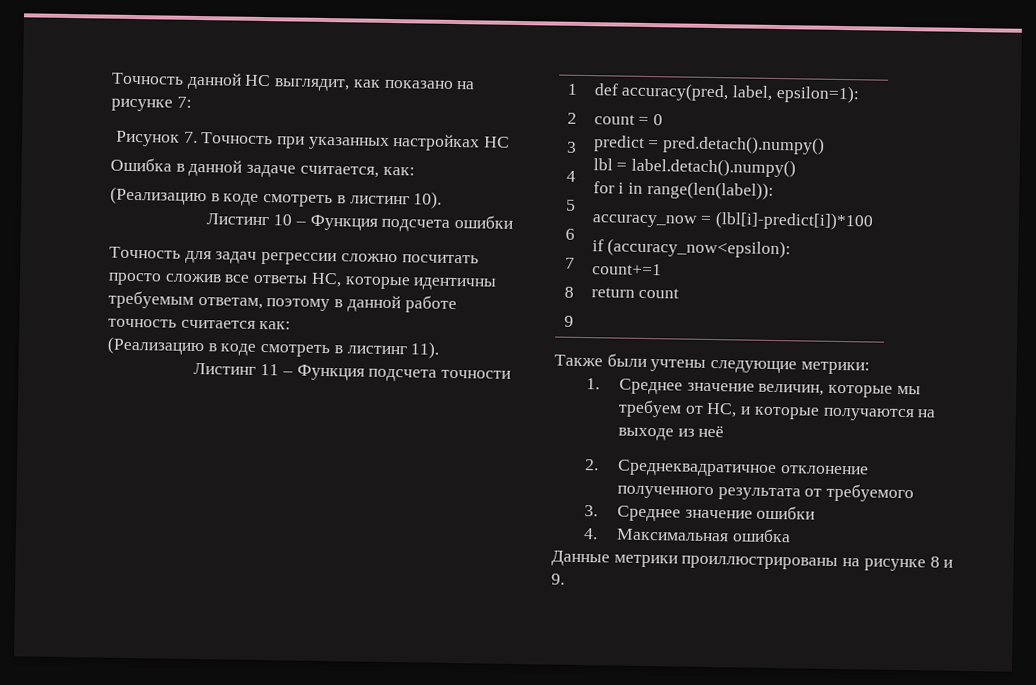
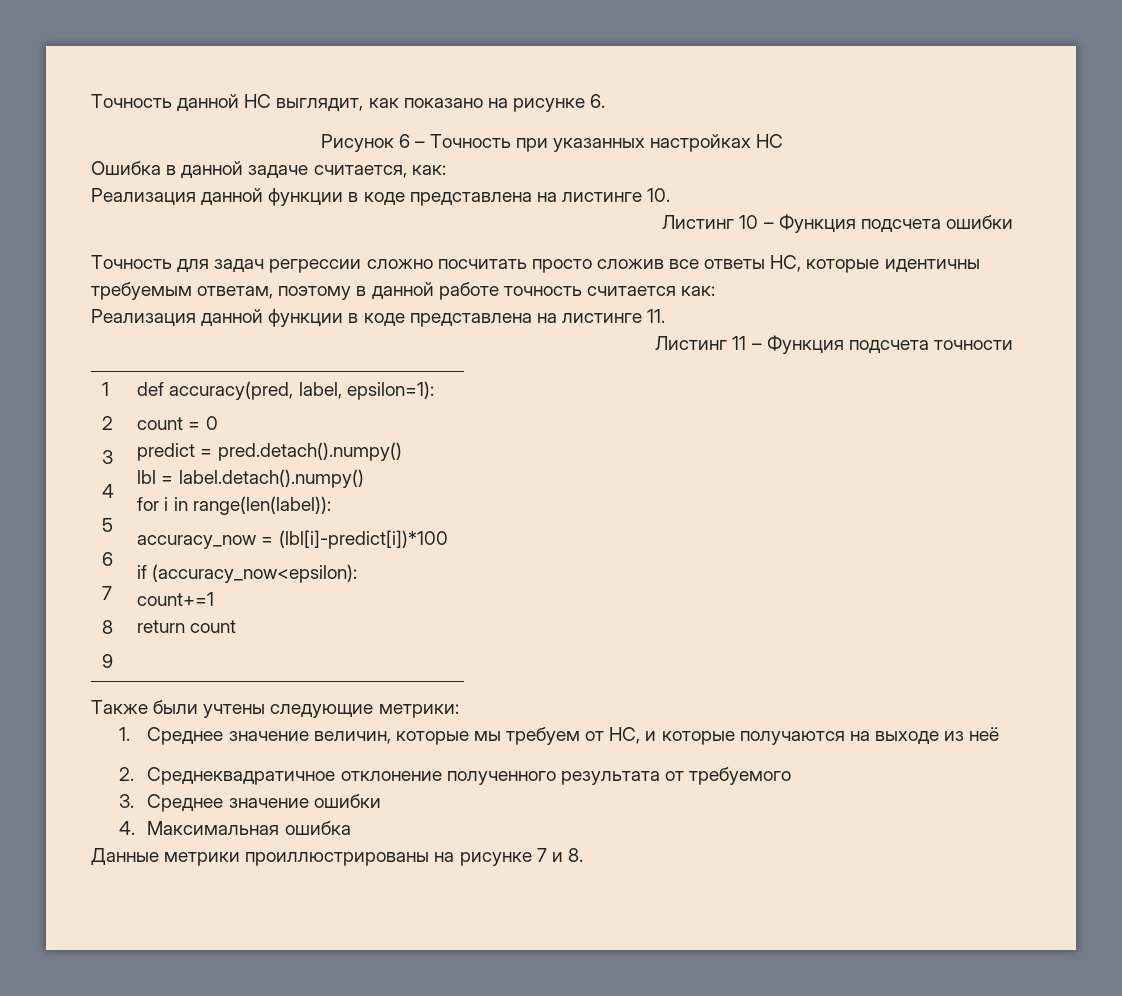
- Точность данной НС выглядит, как показано на рисунке 7:
+ Точность данной НС выглядит, как показано на рисунке 6.
- Рисунок 7. Точность при указанных настройках НС
+ Рисунок 6 – Точность при указанных настройках НС
- (Реализацию в коде смотреть в листинг 10).
+ Реализация данной функции в коде представлена на листинге 10.
- (Реализацию в коде смотреть в листинг 11).
+ Реализация данной функции в коде представлена на листинге 11.
- Данные метрики проиллюстрированы на рисунке 8 и 9.
+ Данные метрики проиллюстрированы на рисунке 7 и 8.

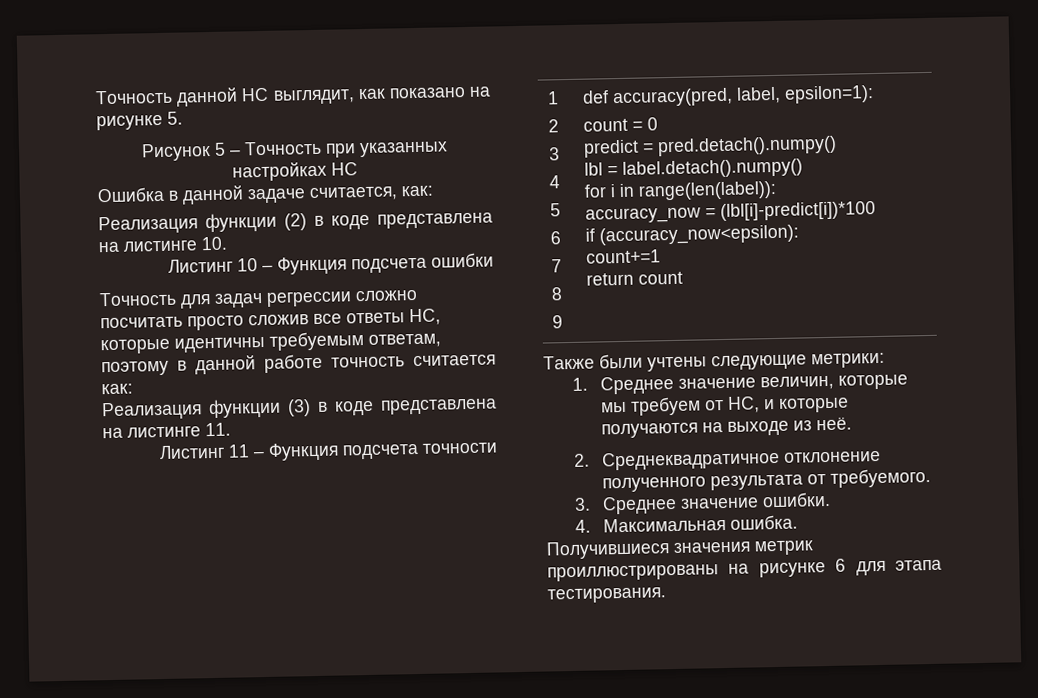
- Точность данной НС выглядит, как показано на рисунке 6.
+ Точность данной НС выглядит, как показано на рисунке 5.
- Рисунок 6 – Точность при указанных настройках НС
+ Рисунок 5 – Точность при указанных настройках НС
- Реализация данной функции в коде представлена на листинге 10.
+ Реализация функции (2) в коде представлена на листинге 10.
- Реализация данной функции в коде представлена на листинге 11.
+ Реализация функции (3) в коде представлена на листинге 11.
- 1. Среднее значение величин, которые мы требуем от НС, и которые получаются на выходе из неё
+ 1. Среднее значение величин, которые мы требуем от НС, и которые получаются на выходе из неё.
- 2. Среднеквадратичное отклонение полученного результата от требуемого
+ 2. Среднеквадратичное отклонение полученного результата от требуемого.
- 3. Среднее значение ошибки
+ 3. Среднее значение ошибки.
- 4. Максимальная ошибка
- Данные метрики проиллюстрированы на рисунке 7 и 8.
+ 4. Максимальная ошибка.
+ Получившиеся значения метрик проиллюстрированы на рисунке 6 для этапа тестирования.

